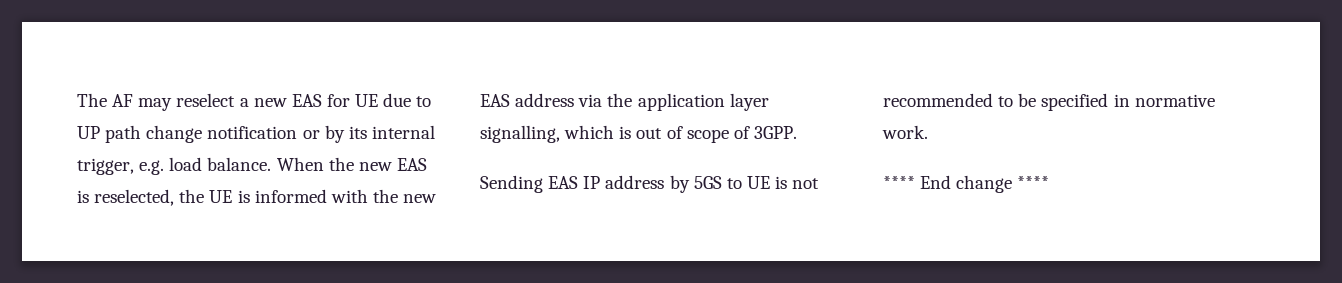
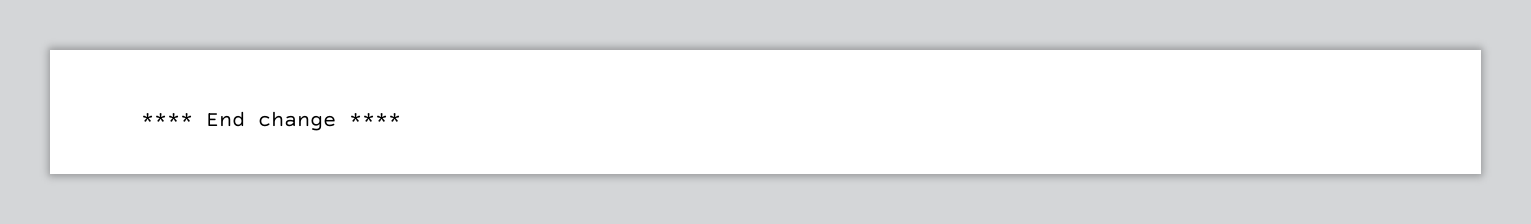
- The AF may reselect a new EAS for UE due to UP path change notification or by its internal trigger, e.g. load balance. When the new EAS is reselected, the UE is informed with the new EAS address via the application layer signalling, which is out of scope of 3GPP.
- Sending EAS IP address by 5GS to UE is not recommended to be specified in normative work.

